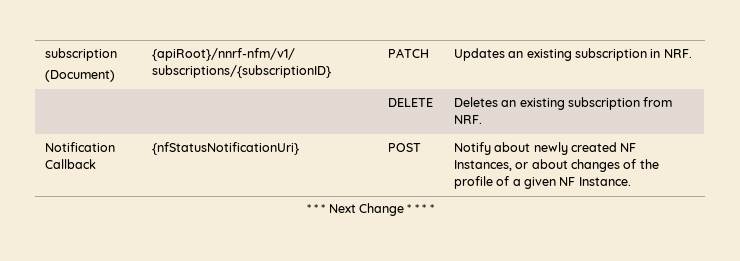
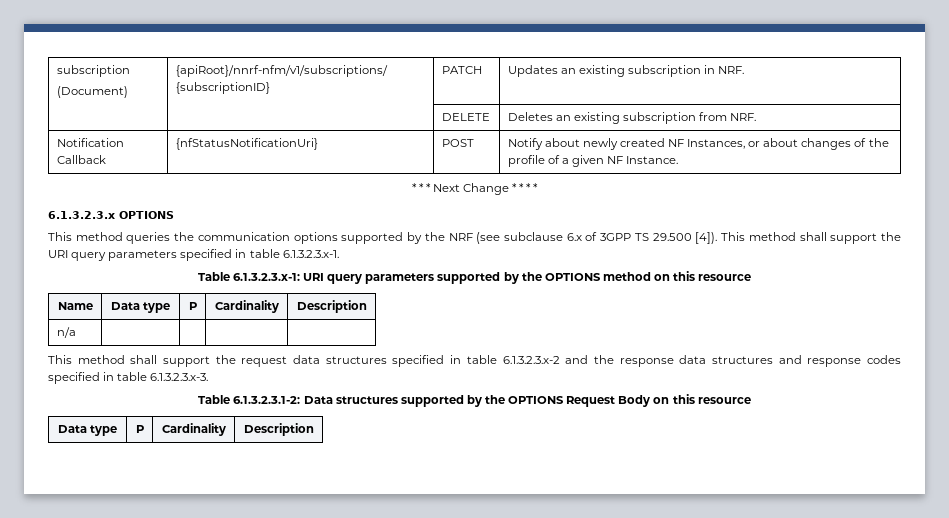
+ 6.1.3.2.3.x OPTIONS
+ This method queries the communication options supported by the NRF (see subclause 6.x of 3GPP TS 29.500 [4]). This method shall support the URI query parameters specified in table 6.1.3.2.3.x-1.
+ Table 6.1.3.2.3.x-1: URI query parameters supported by the OPTIONS method on this resource
+ Name | Data type | P | Cardinality | Description
+ n/a | | | |
+ This method shall support the request data structures specified in table 6.1.3.2.3.x-2 and the response data structures and response codes specified in table 6.1.3.2.3.x-3.
+ Table 6.1.3.2.3.1-2: Data structures supported by the OPTIONS Request Body on this resource
+ Data type | P | Cardinality | Description

